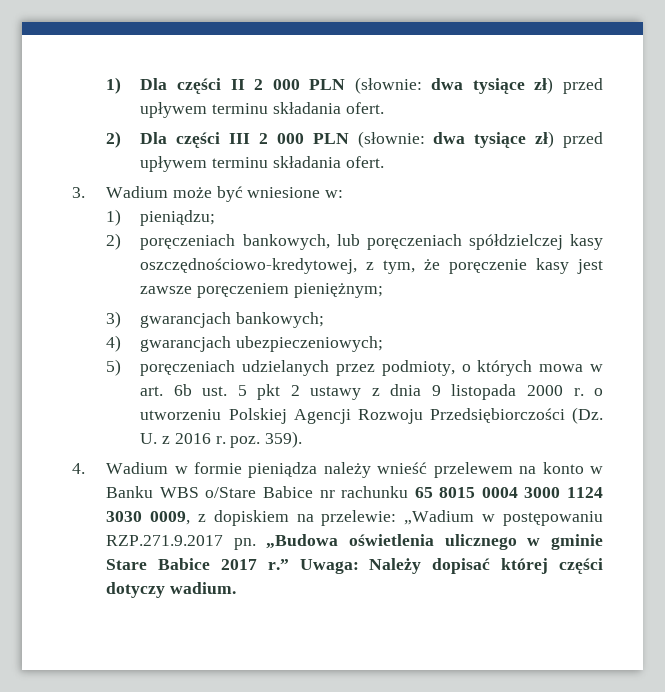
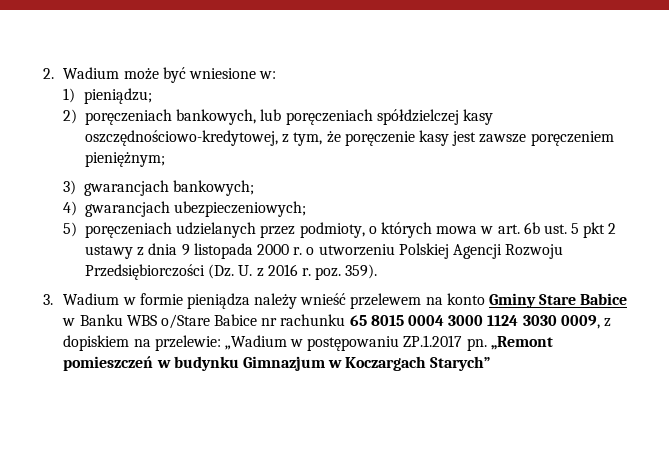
- 1) Dla części II 2 000 PLN (słownie: dwa tysiące zł) przed upływem terminu składania ofert.
- 2) Dla części III 2 000 PLN (słownie: dwa tysiące zł) przed upływem terminu składania ofert.
- 3. Wadium może być wniesione w:
+ 2. Wadium może być wniesione w:
- 4. Wadium w formie pieniądza należy wnieść przelewem na konto w Banku WBS o/Stare Babice nr rachunku 65 8015 0004 3000 1124 3030 0009, z dopiskiem na przelewie: „Wadium w postępowaniu RZP.271.9.2017 pn. „Budowa oświetlenia ulicznego w gminie Stare Babice 2017 r.” Uwaga: Należy dopisać której części dotyczy wadium.
+ 3. Wadium w formie pieniądza należy wnieść przelewem na konto Gminy Stare Babice w Banku WBS o/Stare Babice nr rachunku 65 8015 0004 3000 1124 3030 0009, z dopiskiem na przelewie: „Wadium w postępowaniu ZP.1.2017 pn. „Remont pomieszczeń w budynku Gimnazjum w Koczargach Starych”

